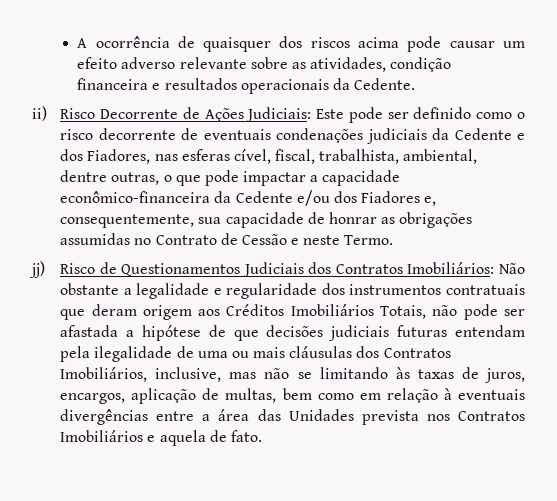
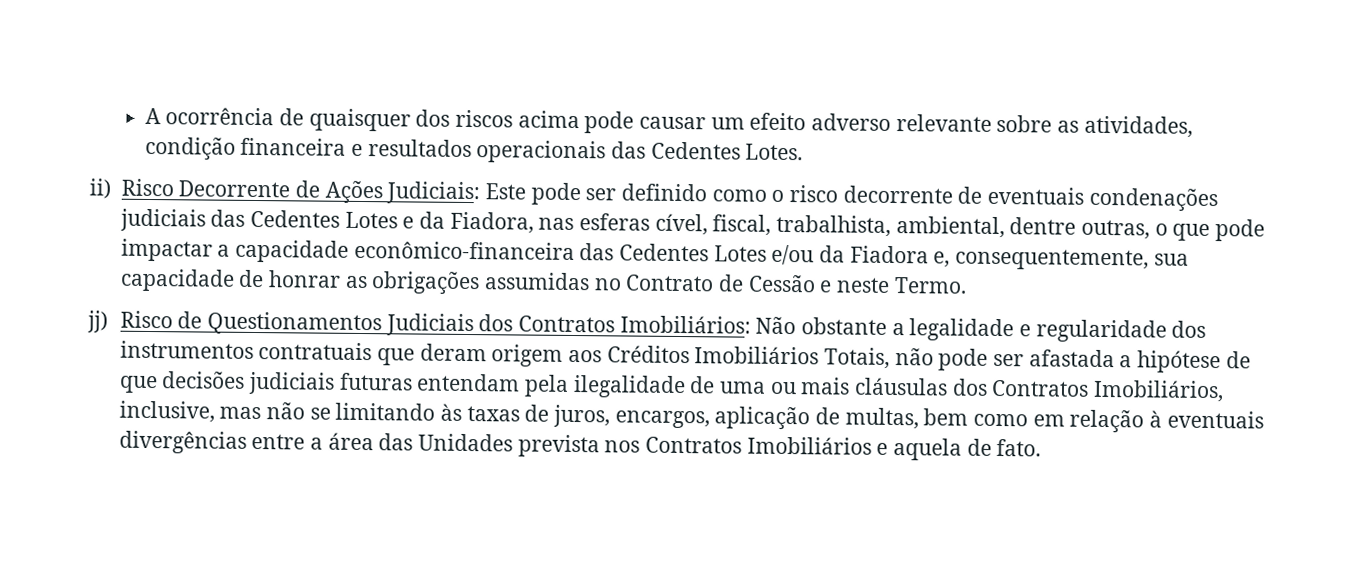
- A ocorrência de quaisquer dos riscos acima pode causar um efeito adverso relevante sobre as atividades, condição financeira e resultados operacionais da Cedente.
+ A ocorrência de quaisquer dos riscos acima pode causar um efeito adverso relevante sobre as atividades, condição financeira e resultados operacionais das Cedentes Lotes.
- ii) Risco Decorrente de Ações Judiciais: Este pode ser definido como o risco decorrente de eventuais condenações judiciais da Cedente e dos Fiadores, nas esferas cível, fiscal, trabalhista, ambiental, dentre outras, o que pode impactar a capacidade econômico-financeira da Cedente e/ou dos Fiadores e, consequentemente, sua capacidade de honrar as obrigações assumidas no Contrato de Cessão e neste Termo.
+ ii) Risco Decorrente de Ações Judiciais: Este pode ser definido como o risco decorrente de eventuais condenações judiciais das Cedentes Lotes e da Fiadora, nas esferas cível, fiscal, trabalhista, ambiental, dentre outras, o que pode impactar a capacidade econômico-financeira das Cedentes Lotes e/ou da Fiadora e, consequentemente, sua capacidade de honrar as obrigações assumidas no Contrato de Cessão e neste Termo.

